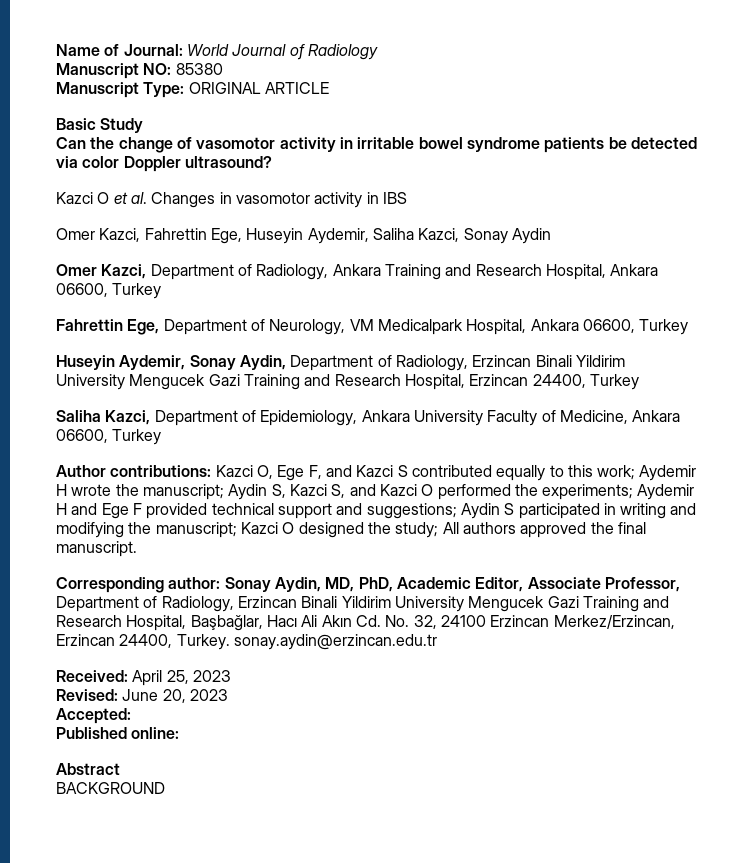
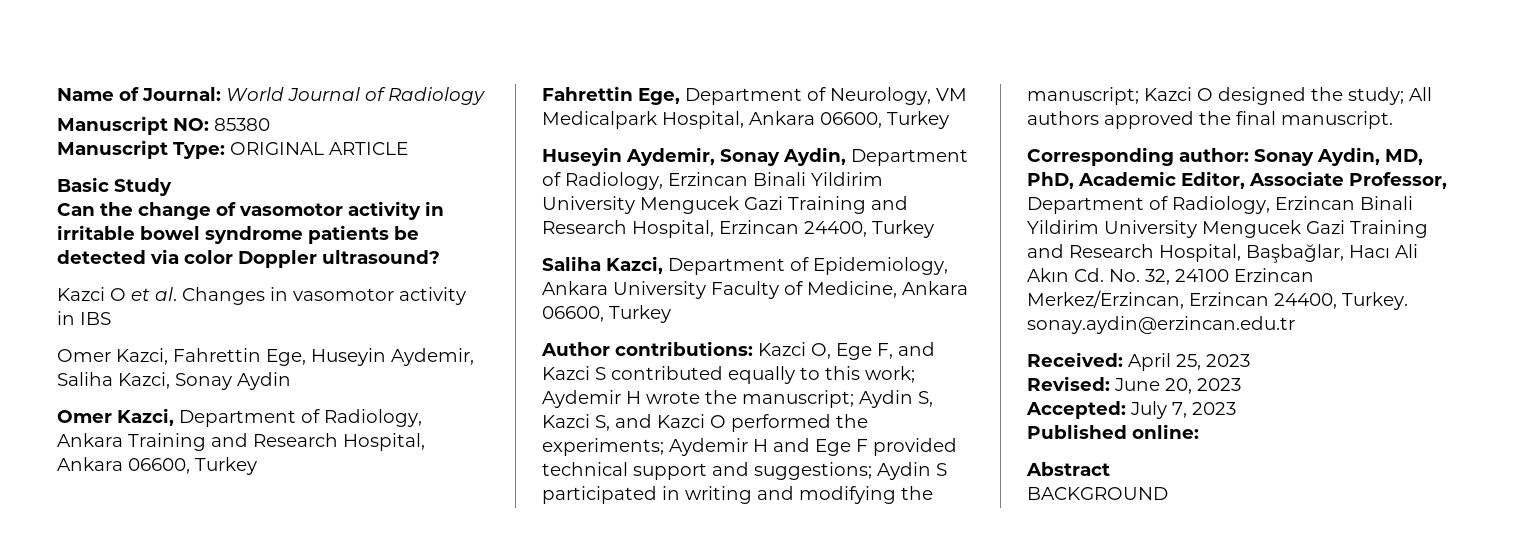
- Accepted:
+ Accepted: July 7, 2023

